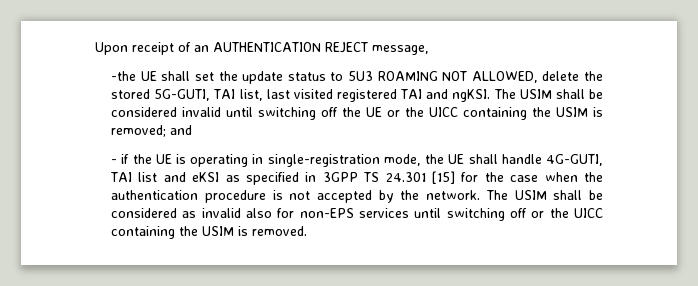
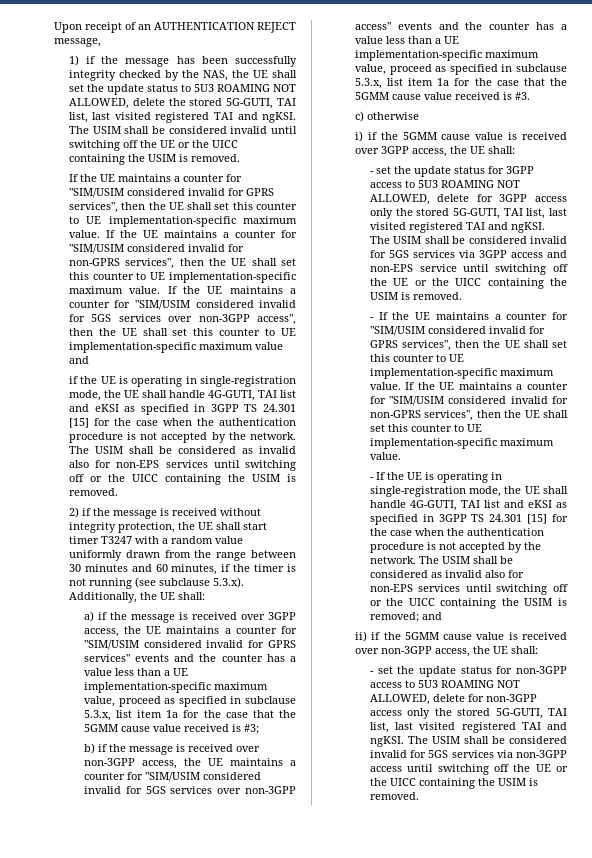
- -the UE shall set the update status to 5U3 ROAMING NOT ALLOWED, delete the stored 5G-GUTI, TAI list, last visited registered TAI and ngKSI.
+ 1) if the message has been successfully integrity checked by the NAS, the UE shall set the update status to 5U3 ROAMING NOT ALLOWED, delete the stored 5G-GUTI, TAI list, last visited registered TAI and ngKSI.
- The USIM shall be considered invalid until switching off the UE or the UICC containing the USIM is removed; and
- - if the UE is operating in single-registration mode, the UE shall handle 4G-GUTI, TAI list and eKSI as specified in 3GPP TS 24.301 [15] for the case when the authentication procedure is not accepted by the network.
+ The USIM shall be considered invalid until switching off the UE or the UICC containing the USIM is removed.
+ If the UE maintains a counter for "SIM/USIM considered invalid for GPRS services", then the UE shall set this counter to UE implementation-specific maximum value. If the UE maintains a counter for "SIM/USIM considered invalid for non-GPRS services", then the UE shall set this counter to UE implementation-specific maximum value. If the UE maintains a counter for "SIM/USIM considered invalid for 5GS services over non-3GPP access", then the UE shall set this counter to UE implementation-specific maximum value and
+ if the UE is operating in single-registration mode, the UE shall handle 4G-GUTI, TAI list and eKSI as specified in 3GPP TS 24.301 [15] for the case when the authentication procedure is not accepted by the network.
+ 2) if the message is received without integrity protection, the UE shall start timer T3247 with a random value uniformly drawn from the range between 30 minutes and 60 minutes, if the timer is not running (see subclause 5.3.x). Additionally, the UE shall:
+ a) if the message is received over 3GPP access, the UE maintains a counter for "SIM/USIM considered invalid for GPRS services" events and the counter has a value less than a UE implementation-specific maximum value, proceed as specified in subclause 5.3.x, list item 1a for the case that the 5GMM cause value received is #3;
+ b) if the message is received over non-3GPP access, the UE maintains a counter for "SIM/USIM considered invalid for 5GS services over non-3GPP access" events and the counter has a value less than a UE implementation-specific maximum value, proceed as specified in subclause 5.3.x, list item 1a for the case that the 5GMM cause value received is #3.
+ c) otherwise
+ i) if the 5GMM cause value is received over 3GPP access, the UE shall:
+ - set the update status for 3GPP access to 5U3 ROAMING NOT ALLOWED, delete for 3GPP access only the stored 5G-GUTI, TAI list, last visited registered TAI and ngKSI. The USIM shall be considered invalid for 5GS services via 3GPP access and non-EPS service until switching off the UE or the UICC containing the USIM is removed.
+ - If the UE maintains a counter for "SIM/USIM considered invalid for GPRS services", then the UE shall set this counter to UE implementation-specific maximum value. If the UE maintains a counter for "SIM/USIM considered invalid for non-GPRS services", then the UE shall set this counter to UE implementation-specific maximum value.
+ - If the UE is operating in single-registration mode, the UE shall handle 4G-GUTI, TAI list and eKSI as specified in 3GPP TS 24.301 [15] for the case when the authentication procedure is not accepted by the network. The USIM shall be considered as invalid also for non-EPS services until switching off or the UICC containing the USIM is removed; and
+ ii) if the 5GMM cause value is received over non-3GPP access, the UE shall:
+ - set the update status for non-3GPP access to 5U3 ROAMING NOT ALLOWED, delete for non-3GPP access only the stored 5G-GUTI, TAI list, last visited registered TAI and ngKSI. The USIM shall be considered invalid for 5GS services via non-3GPP access until switching off the UE or the UICC containing the USIM is removed.

